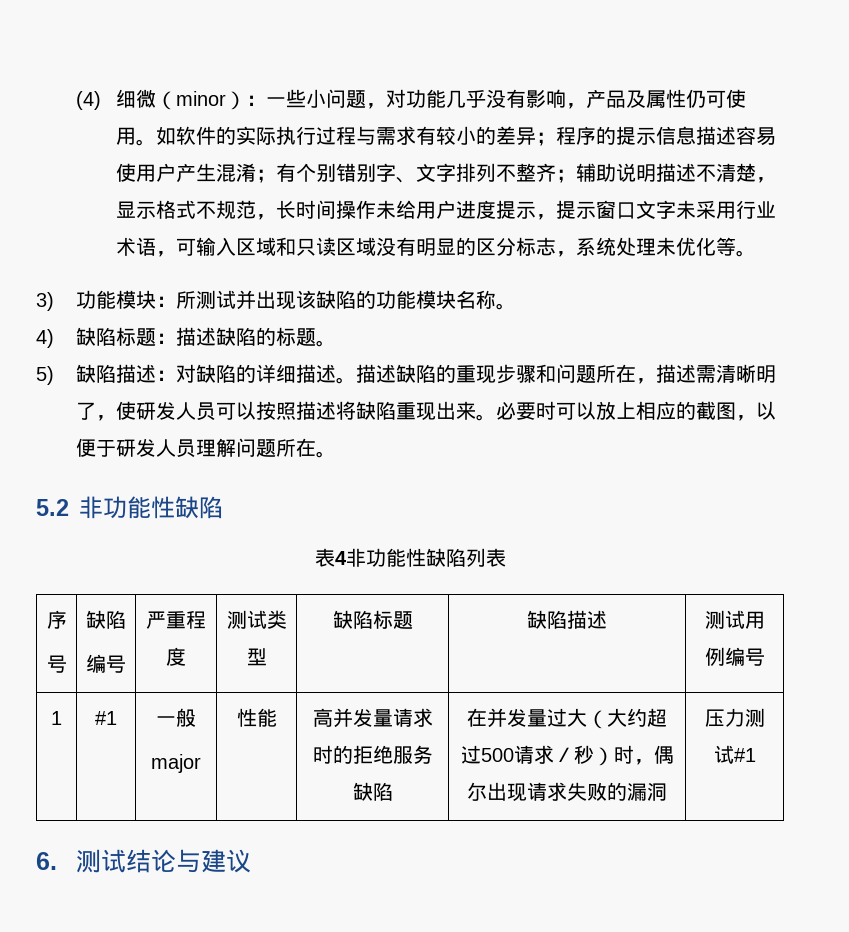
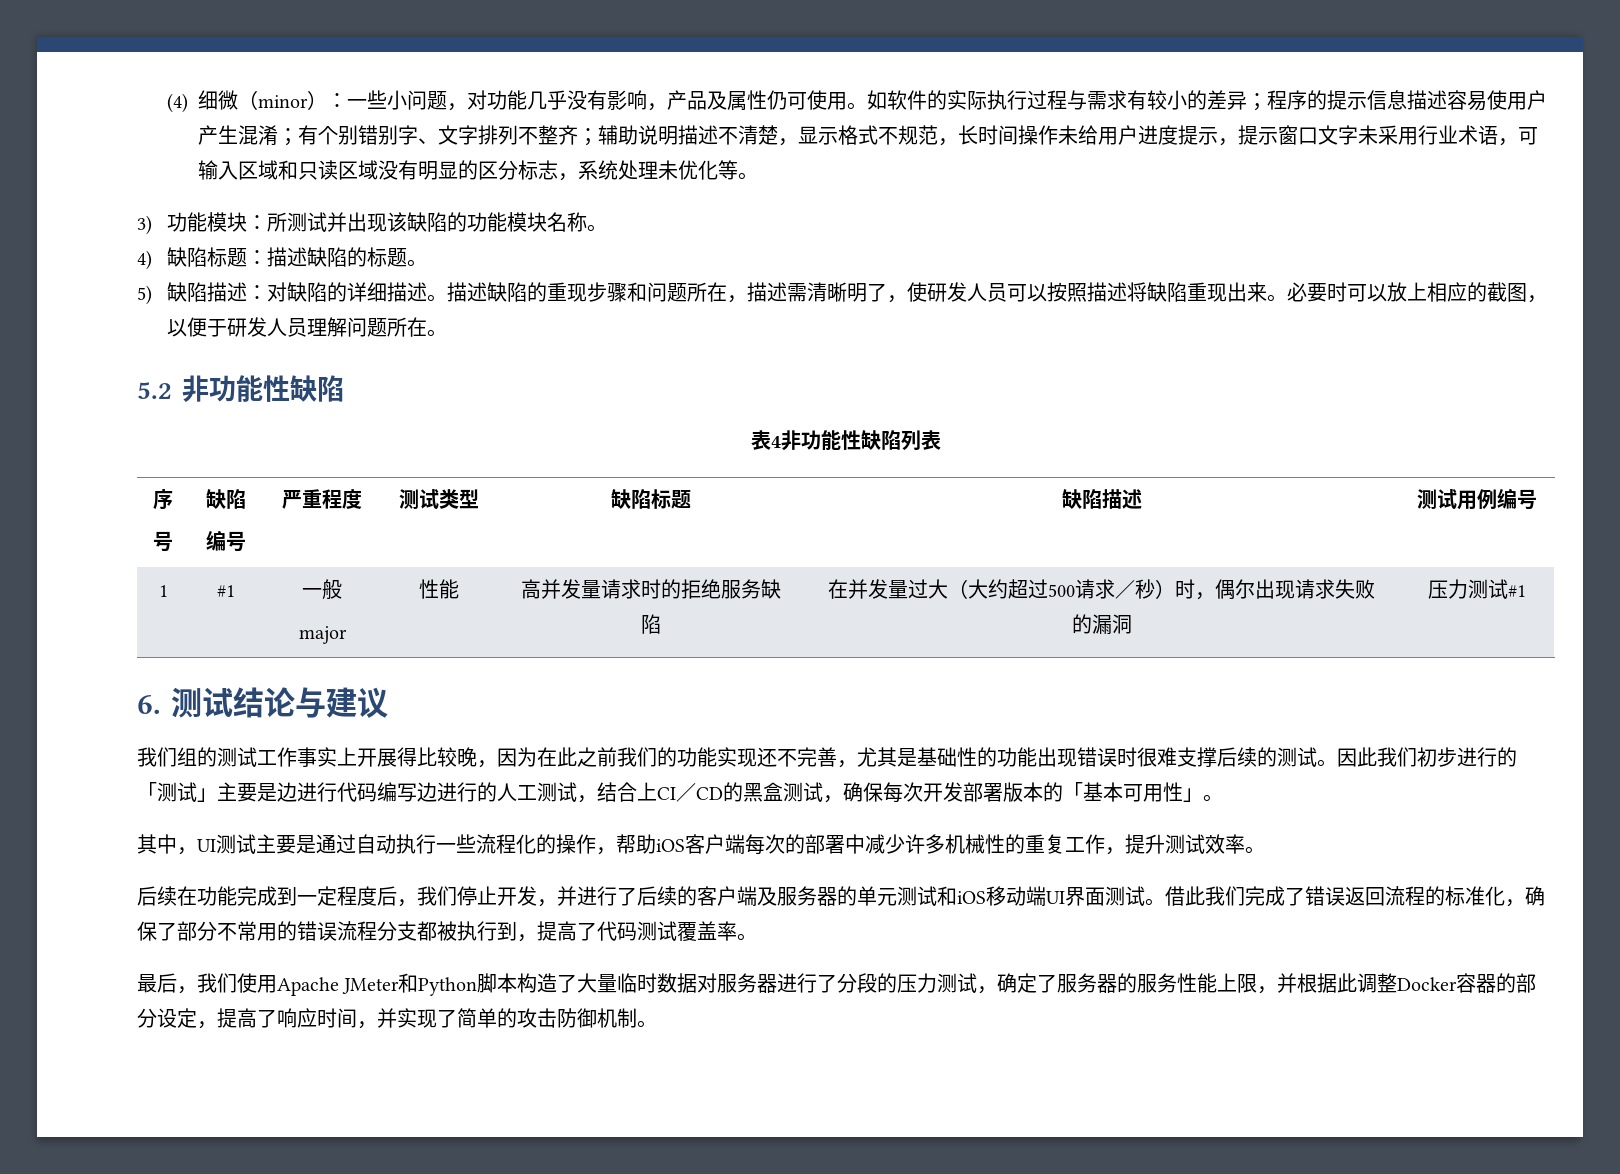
+ 我们组的测试工作事实上开展得比较晚，因为在此之前我们的功能实现还不完善，尤其是基础性的功能出现错误时很难支撑后续的测试。因此我们初步进行的「测试」主要是边进行代码编写边进行的人工测试，结合上CI／CD的黑盒测试，确保每次开发部署版本的「基本可用性」。
+ 其中，UI测试主要是通过自动执行一些流程化的操作，帮助iOS客户端每次的部署中减少许多机械性的重复工作，提升测试效率。
+ 后续在功能完成到一定程度后，我们停止开发，并进行了后续的客户端及服务器的单元测试和iOS移动端UI界面测试。借此我们完成了错误返回流程的标准化，确保了部分不常用的错误流程分支都被执行到，提高了代码测试覆盖率。
+ 最后，我们使用Apache JMeter和Python脚本构造了大量临时数据对服务器进行了分段的压力测试，确定了服务器的服务性能上限，并根据此调整Docker容器的部分设定，提高了响应时间，并实现了简单的攻击防御机制。

